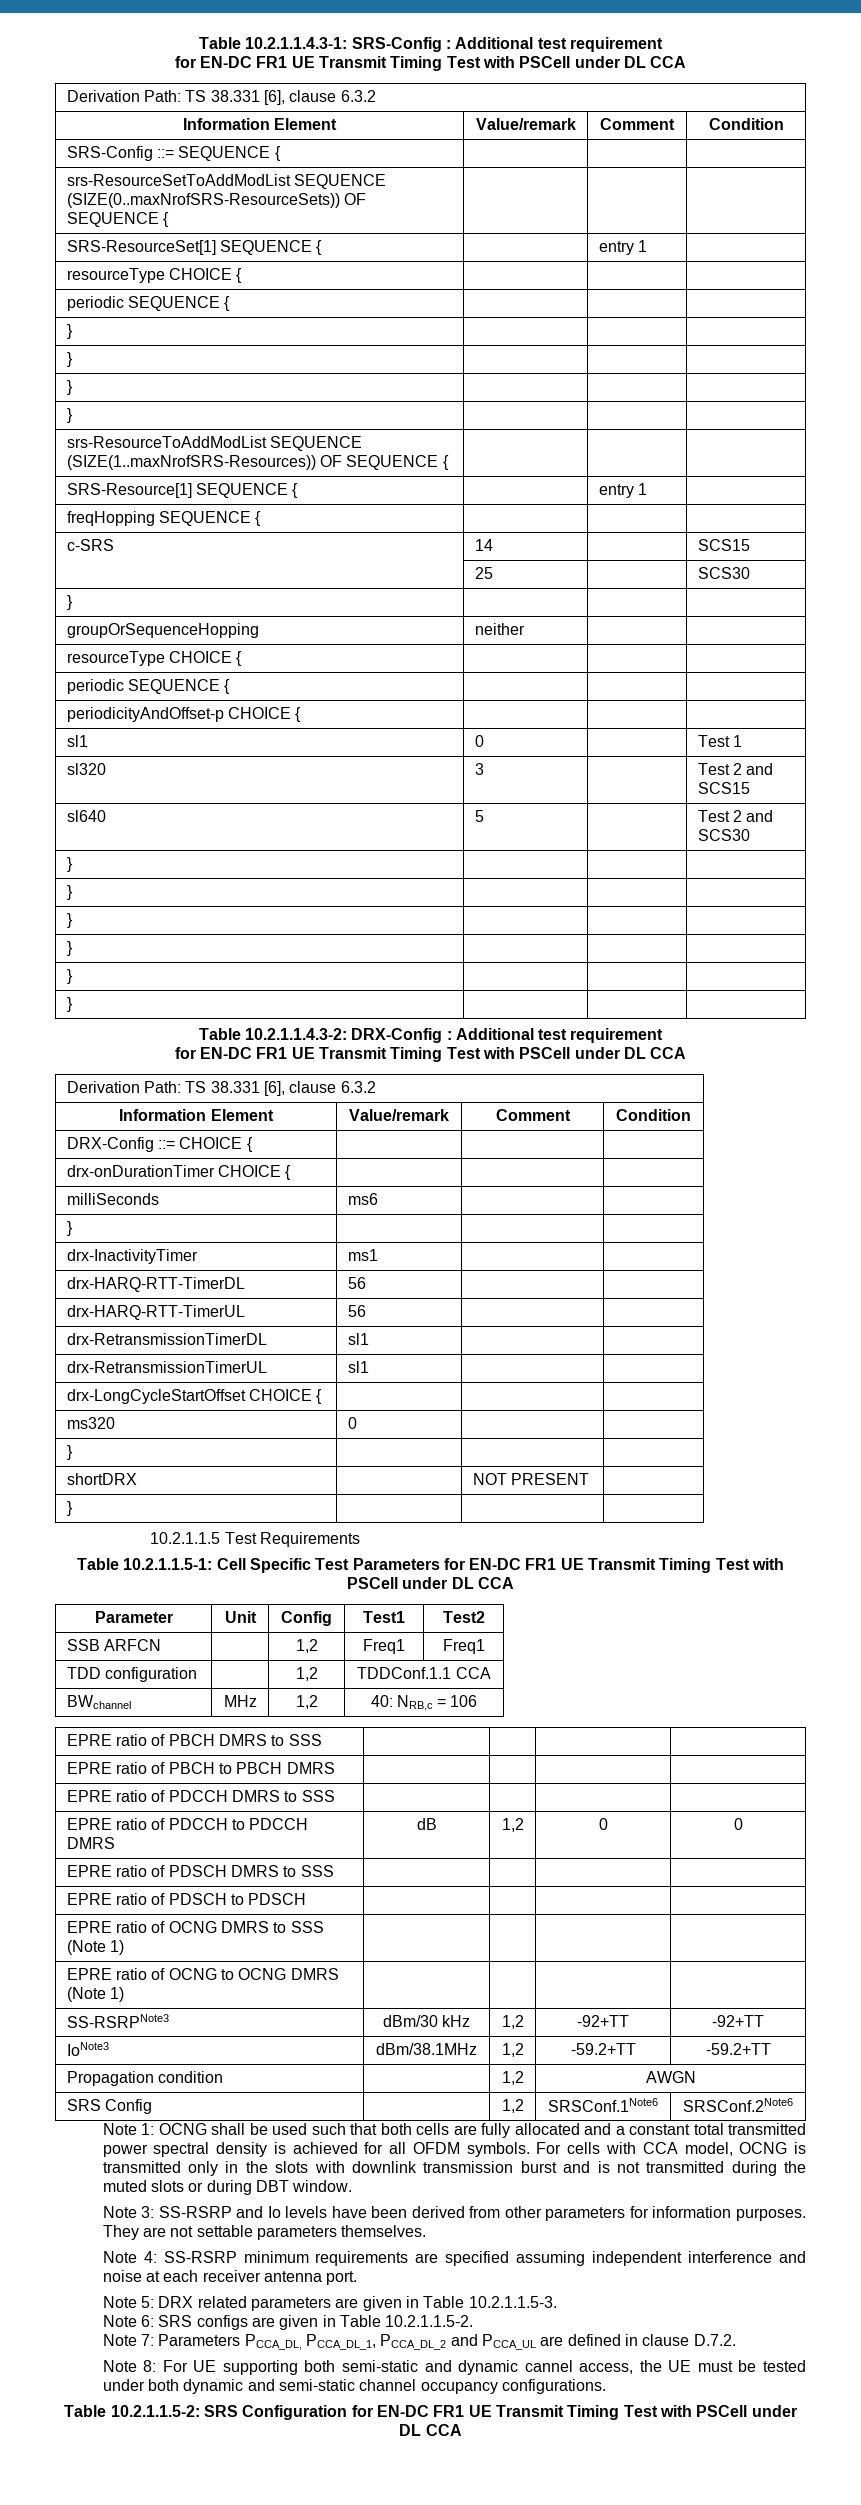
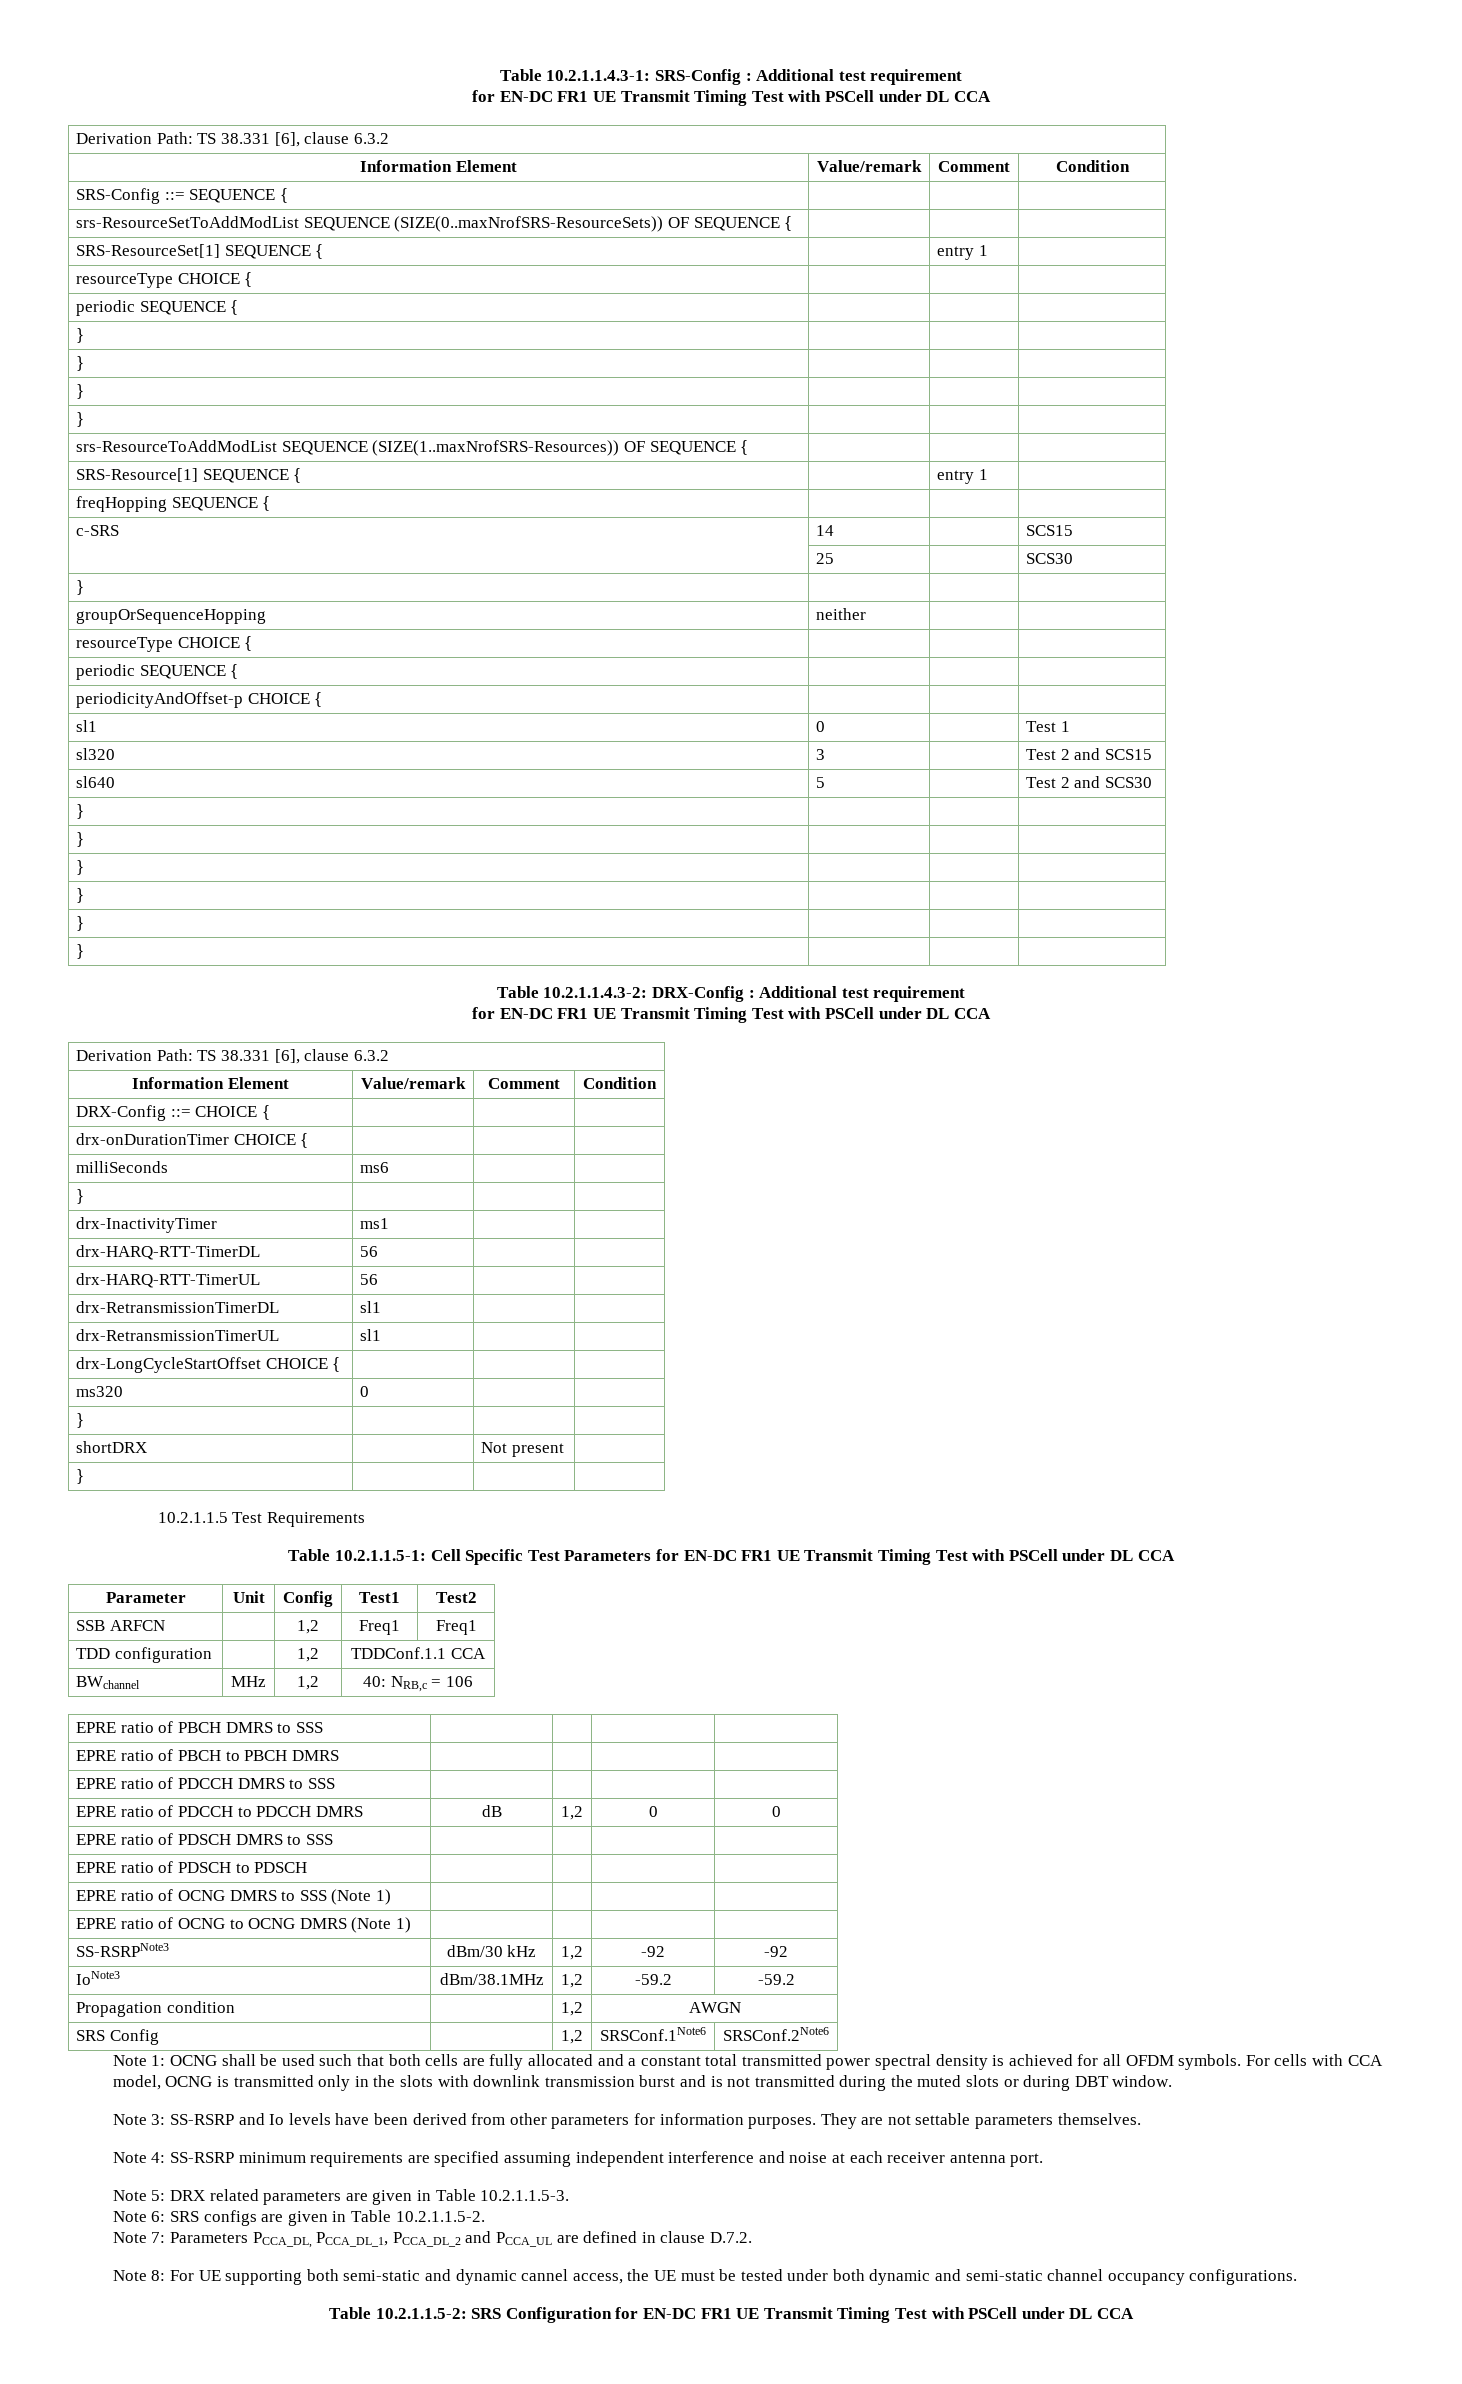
- shortDRX | | NOT PRESENT |
+ shortDRX | | Not present |
- SS-RSRPNote3 | dBm/30 kHz | 1,2 | -92+TT | -92+TT
+ SS-RSRPNote3 | dBm/30 kHz | 1,2 | -92 | -92
- IoNote3 | dBm/38.1MHz | 1,2 | -59.2+TT | -59.2+TT
+ IoNote3 | dBm/38.1MHz | 1,2 | -59.2 | -59.2

